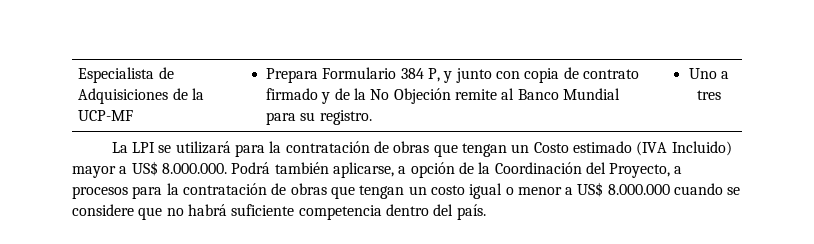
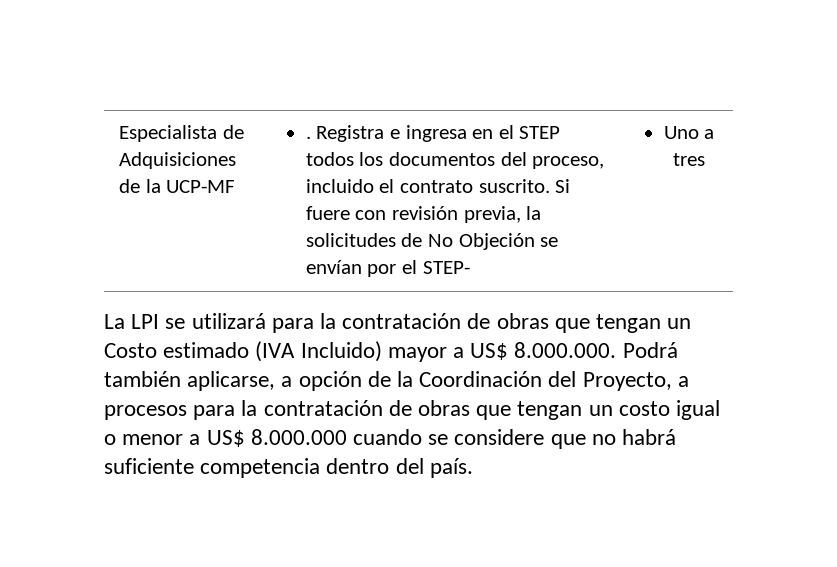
- Especialista de Adquisiciones de la UCP-MF | Prepara Formulario 384 P, y junto con copia de contrato firmado y de la No Objeción remite al Banco Mundial para su registro. | Uno a tres
+ Especialista de Adquisiciones de la UCP-MF | . Registra e ingresa en el STEP todos los documentos del proceso, incluido el contrato suscrito. Si fuere con revisión previa, la solicitudes de No Objeción se envían por el STEP- | Uno a tres

